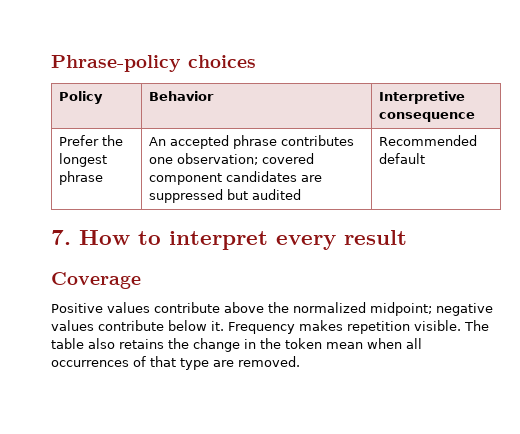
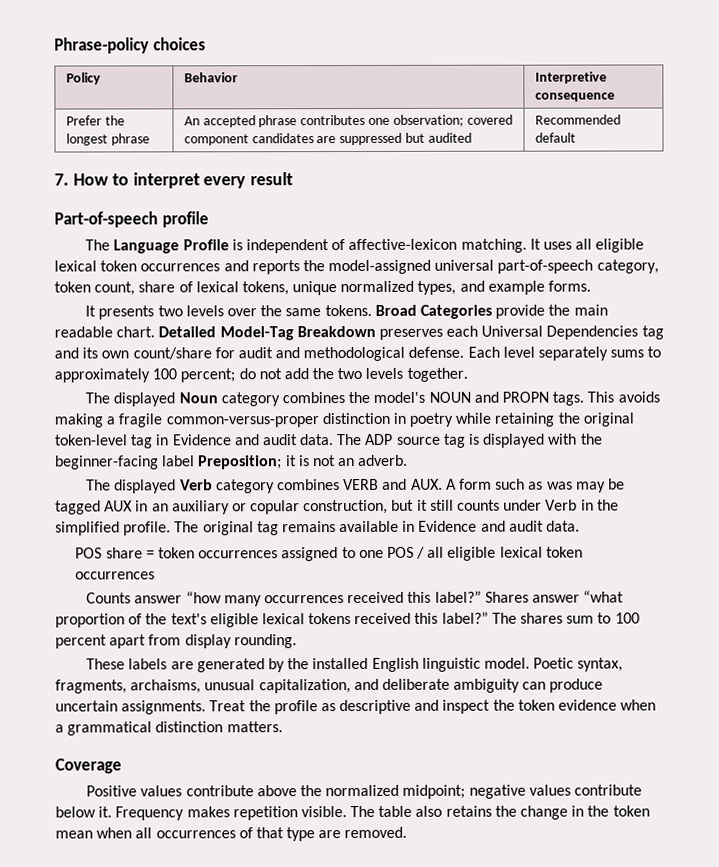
+ Part-of-speech profile
+ The Language Profile is independent of affective-lexicon matching. It uses all eligible lexical token occurrences and reports the model-assigned universal part-of-speech category, token count, share of lexical tokens, unique normalized types, and example forms.
+ It presents two levels over the same tokens. Broad Categories provide the main readable chart. Detailed Model-Tag Breakdown preserves each Universal Dependencies tag and its own count/share for audit and methodological defense. Each level separately sums to approximately 100 percent; do not add the two levels together.
+ The displayed Noun category combines the model's NOUN and PROPN tags. This avoids making a fragile common-versus-proper distinction in poetry while retaining the original token-level tag in Evidence and audit data. The ADP source tag is displayed with the beginner-facing label Preposition; it is not an adverb.
+ The displayed Verb category combines VERB and AUX. A form such as was may be tagged AUX in an auxiliary or copular construction, but it still counts under Verb in the simplified profile. The original tag remains available in Evidence and audit data.
+ POS share = token occurrences assigned to one POS / all eligible lexical token occurrences
+ Counts answer “how many occurrences received this label?” Shares answer “what proportion of the text's eligible lexical tokens received this label?” The shares sum to 100 percent apart from display rounding.
+ These labels are generated by the installed English linguistic model. Poetic syntax, fragments, archaisms, unusual capitalization, and deliberate ambiguity can produce uncertain assignments. Treat the profile as descriptive and inspect the token evidence when a grammatical distinction matters.

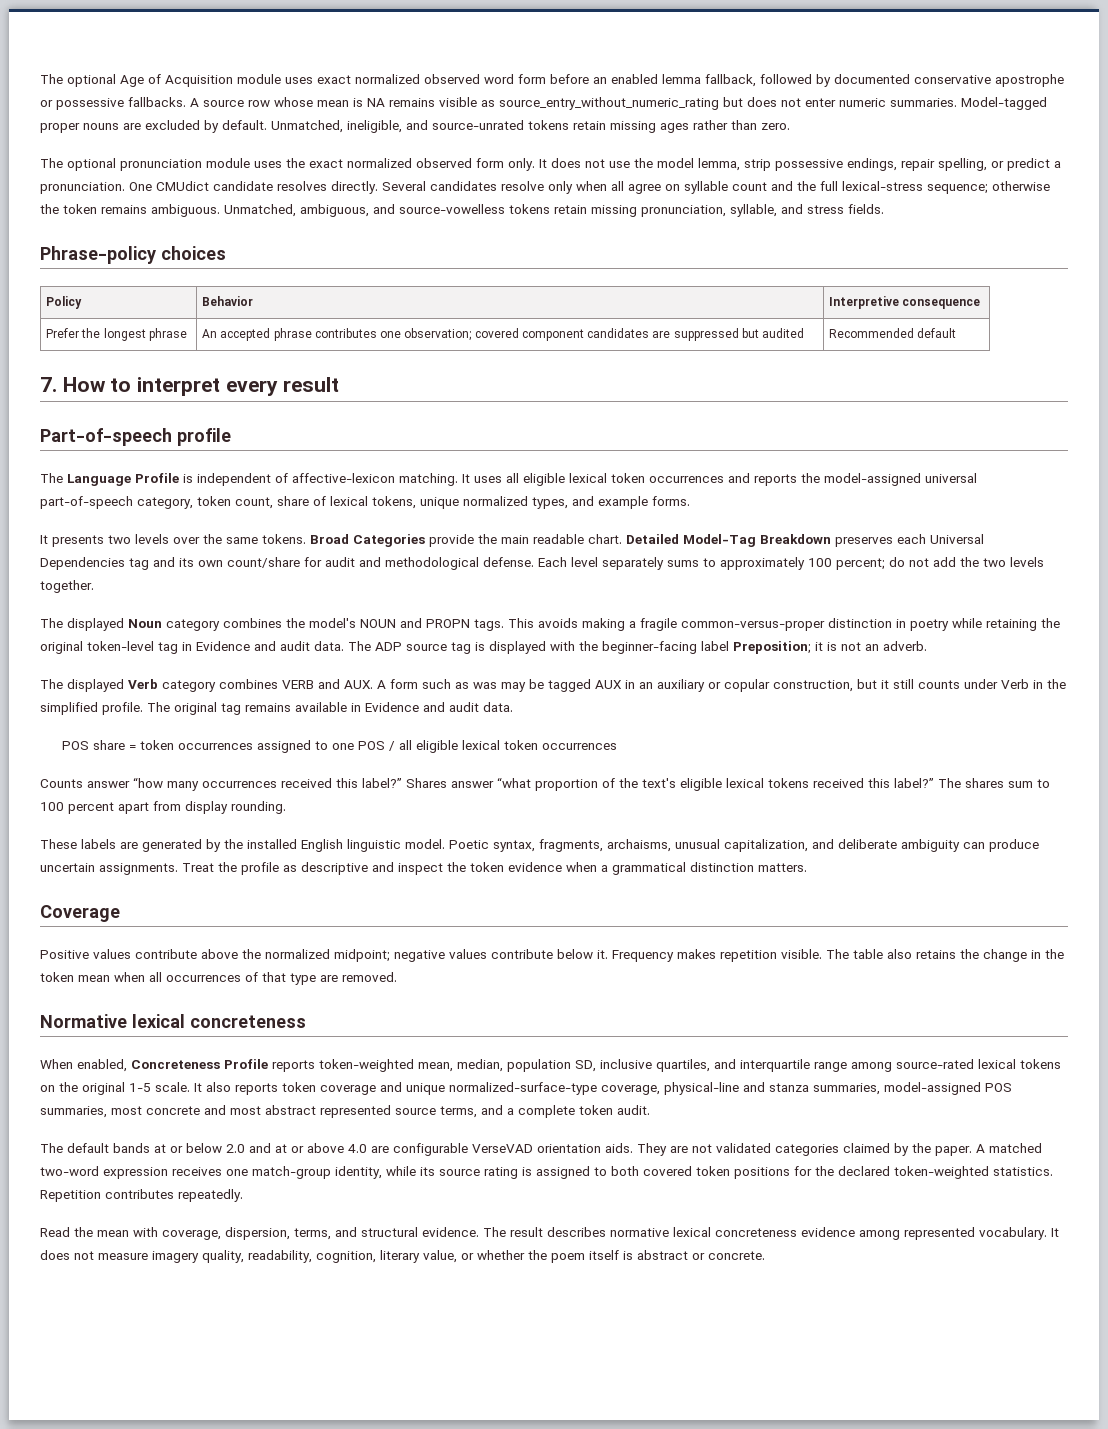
+ The optional Age of Acquisition module uses exact normalized observed word form before an enabled lemma fallback, followed by documented conservative apostrophe or possessive fallbacks. A source row whose mean is NA remains visible as source_entry_without_numeric_rating but does not enter numeric summaries. Model-tagged proper nouns are excluded by default. Unmatched, ineligible, and source-unrated tokens retain missing ages rather than zero.
+ The optional pronunciation module uses the exact normalized observed form only. It does not use the model lemma, strip possessive endings, repair spelling, or predict a pronunciation. One CMUdict candidate resolves directly. Several candidates resolve only when all agree on syllable count and the full lexical-stress sequence; otherwise the token remains ambiguous. Unmatched, ambiguous, and source-vowelless tokens retain missing pronunciation, syllable, and stress fields.
+ Normative lexical concreteness
+ When enabled, Concreteness Profile reports token-weighted mean, median, population SD, inclusive quartiles, and interquartile range among source-rated lexical tokens on the original 1-5 scale. It also reports token coverage and unique normalized-surface-type coverage, physical-line and stanza summaries, model-assigned POS summaries, most concrete and most abstract represented source terms, and a complete token audit.
+ The default bands at or below 2.0 and at or above 4.0 are configurable VerseVAD orientation aids. They are not validated categories claimed by the paper. A matched two-word expression receives one match-group identity, while its source rating is assigned to both covered token positions for the declared token-weighted statistics. Repetition contributes repeatedly.
+ Read the mean with coverage, dispersion, terms, and structural evidence. The result describes normative lexical concreteness evidence among represented vocabulary. It does not measure imagery quality, readability, cognition, literary value, or whether the poem itself is abstract or concrete.

